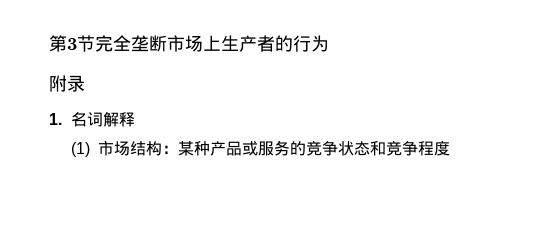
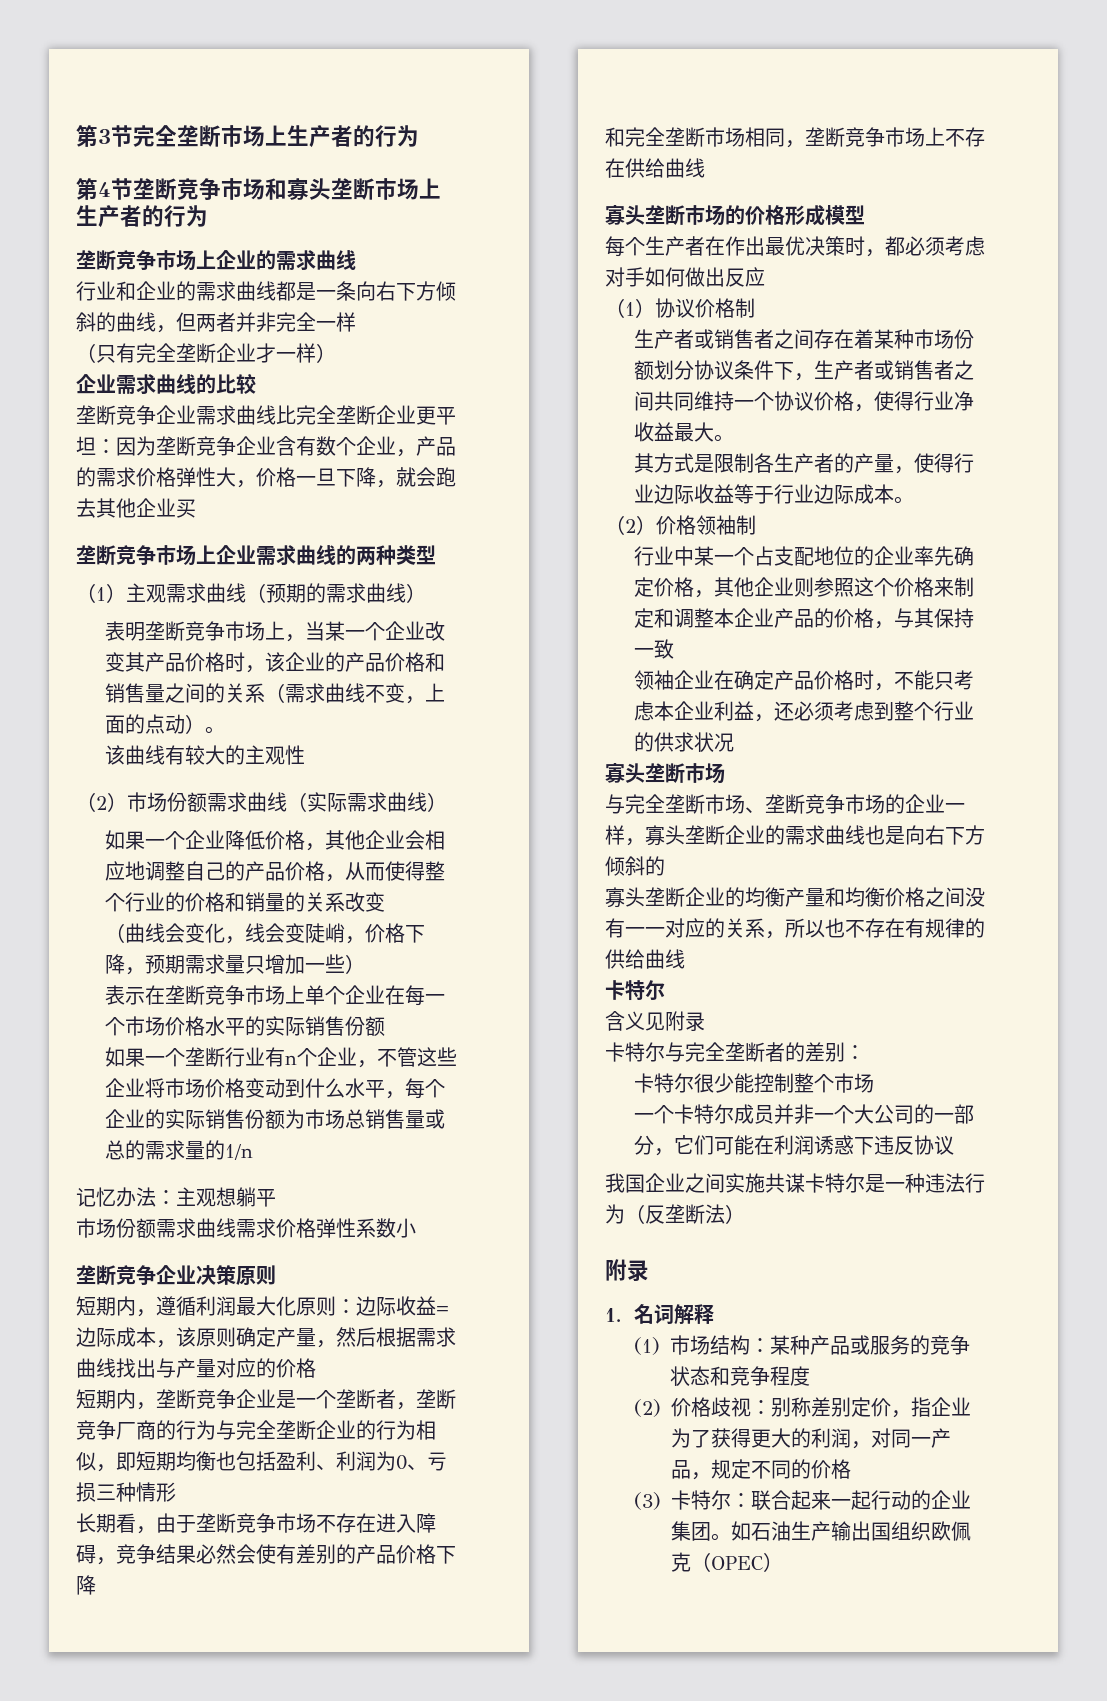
+ 第4节垄断竞争市场和寡头垄断市场上生产者的行为
+ 垄断竞争市场上企业的需求曲线
+ 行业和企业的需求曲线都是一条向右下方倾斜的曲线，但两者并非完全一样
+ （只有完全垄断企业才一样）
+ 企业需求曲线的比较
+ 垄断竞争企业需求曲线比完全垄断企业更平坦：因为垄断竞争企业含有数个企业，产品的需求价格弹性大，价格一旦下降，就会跑去其他企业买
+ 垄断竞争市场上企业需求曲线的两种类型
+ （1）主观需求曲线（预期的需求曲线）
+ 表明垄断竞争市场上，当某一个企业改变其产品价格时，该企业的产品价格和销售量之间的关系（需求曲线不变，上面的点动）。
+ 该曲线有较大的主观性
+ （2）市场份额需求曲线（实际需求曲线）
+ 如果一个企业降低价格，其他企业会相应地调整自己的产品价格，从而使得整个行业的价格和销量的关系改变
+ （曲线会变化，线会变陡峭，价格下降，预期需求量只增加一些）
+ 表示在垄断竞争市场上单个企业在每一个市场价格水平的实际销售份额
+ 如果一个垄断行业有n个企业，不管这些企业将市场价格变动到什么水平，每个企业的实际销售份额为市场总销售量或总的需求量的1/n
+ 记忆办法：主观想躺平
+ 市场份额需求曲线需求价格弹性系数小
+ 垄断竞争企业决策原则
+ 短期内，遵循利润最大化原则：边际收益=边际成本，该原则确定产量，然后根据需求曲线找出与产量对应的价格
+ 短期内，垄断竞争企业是一个垄断者，垄断竞争厂商的行为与完全垄断企业的行为相似，即短期均衡也包括盈利、利润为0、亏损三种情形
+ 长期看，由于垄断竞争市场不存在进入障碍，竞争结果必然会使有差别的产品价格下降
+ 和完全垄断市场相同，垄断竞争市场上不存在供给曲线
+ 寡头垄断市场的价格形成模型
+ 每个生产者在作出最优决策时，都必须考虑对手如何做出反应
+ （1）协议价格制
+ 生产者或销售者之间存在着某种市场份额划分协议条件下，生产者或销售者之间共同维持一个协议价格，使得行业净收益最大。
+ 其方式是限制各生产者的产量，使得行业边际收益等于行业边际成本。
+ （2）价格领袖制
+ 行业中某一个占支配地位的企业率先确定价格，其他企业则参照这个价格来制定和调整本企业产品的价格，与其保持一致
+ 领袖企业在确定产品价格时，不能只考虑本企业利益，还必须考虑到整个行业的供求状况
+ 寡头垄断市场
+ 与完全垄断市场、垄断竞争市场的企业一样，寡头垄断企业的需求曲线也是向右下方倾斜的
+ 寡头垄断企业的均衡产量和均衡价格之间没有一一对应的关系，所以也不存在有规律的供给曲线
+ 卡特尔
+ 含义见附录
+ 卡特尔与完全垄断者的差别：
+ 卡特尔很少能控制整个市场
+ 一个卡特尔成员并非一个大公司的一部分，它们可能在利润诱惑下违反协议
+ 我国企业之间实施共谋卡特尔是一种违法行为（反垄断法）
+ (2)价格歧视：别称差别定价，指企业为了获得更大的利润，对同一产品，规定不同的价格
+ (3)卡特尔：联合起来一起行动的企业集团。如石油生产输出国组织欧佩克（OPEC）

